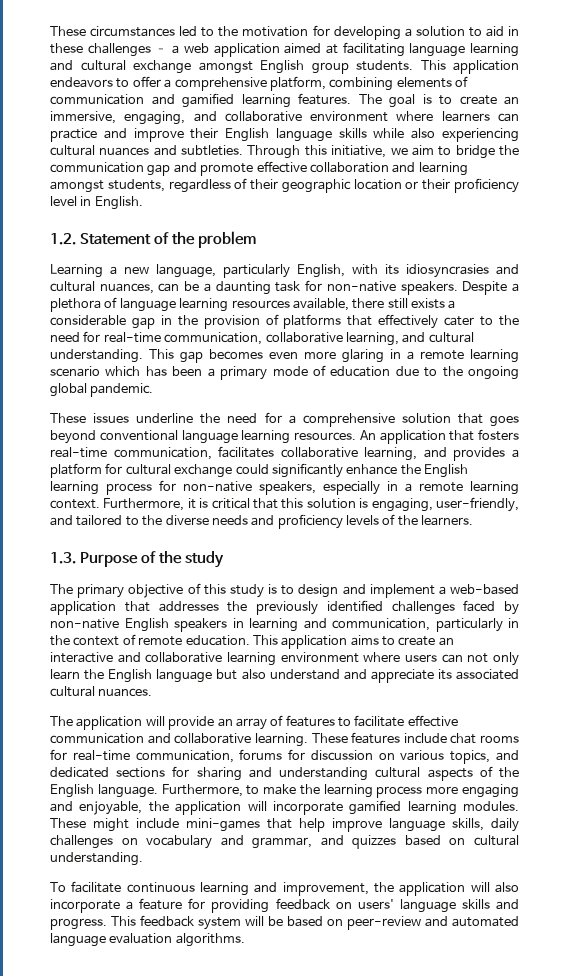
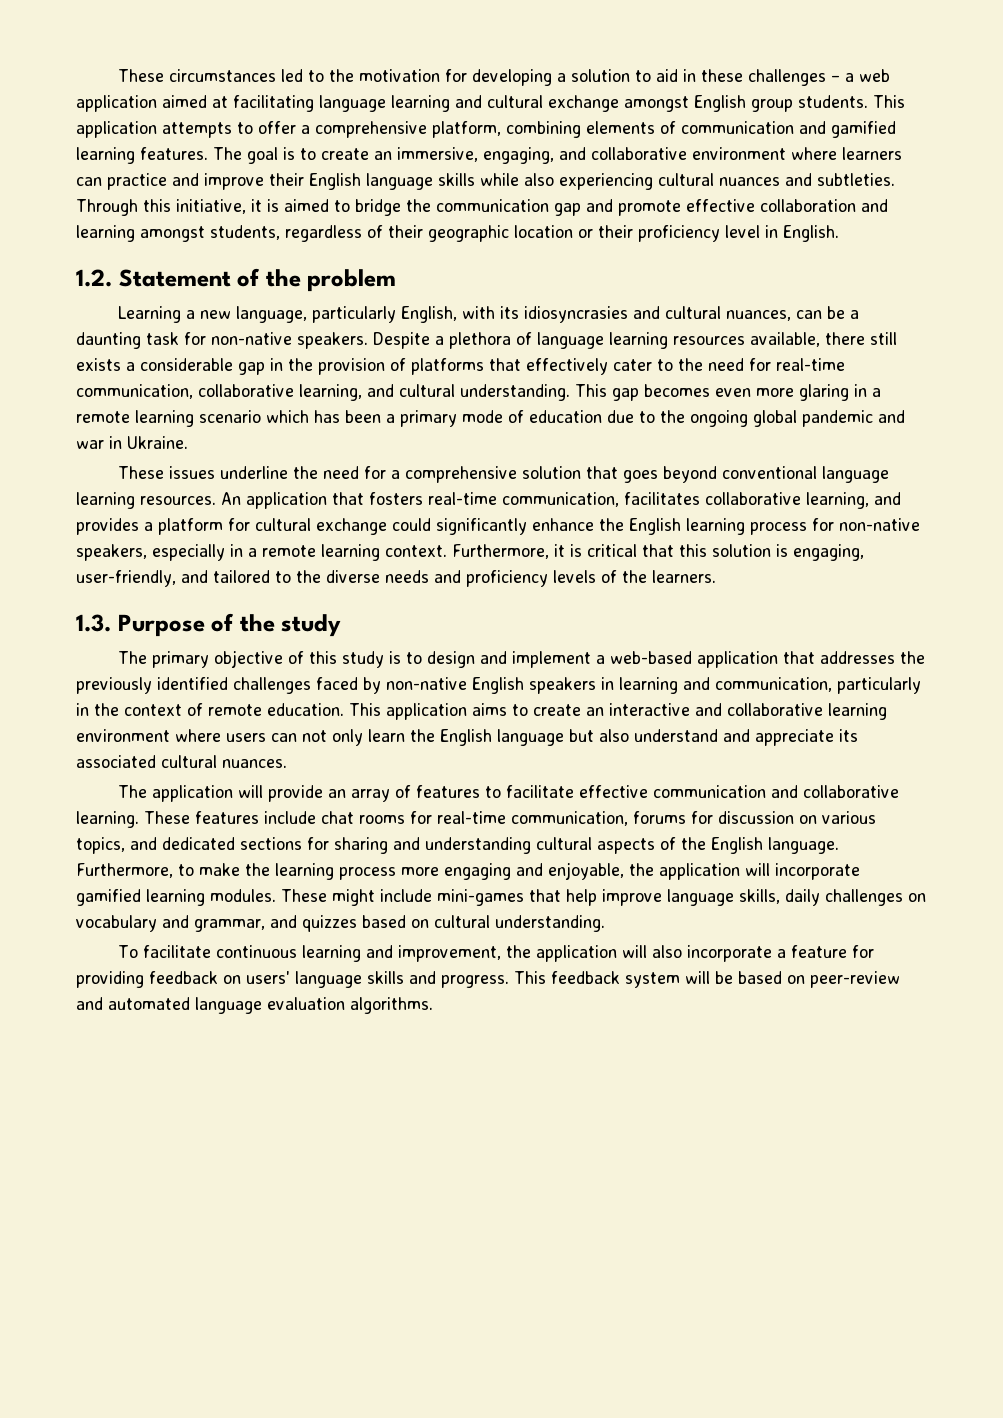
- This application endeavors to offer a comprehensive platform, combining elements of communication and gamified learning features.
+ This application attempts to offer a comprehensive platform, combining elements of communication and gamified learning features.
- Through this initiative, we aim to bridge the communication gap and promote effective collaboration and learning amongst students, regardless of their geographic location or their proficiency level in English.
+ Through this initiative, it is aimed to bridge the communication gap and promote effective collaboration and learning amongst students, regardless of their geographic location or their proficiency level in English.
- This gap becomes even more glaring in a remote learning scenario which has been a primary mode of education due to the ongoing global pandemic.
+ This gap becomes even more glaring in a remote learning scenario which has been a primary mode of education due to the ongoing global pandemic and war in Ukraine.

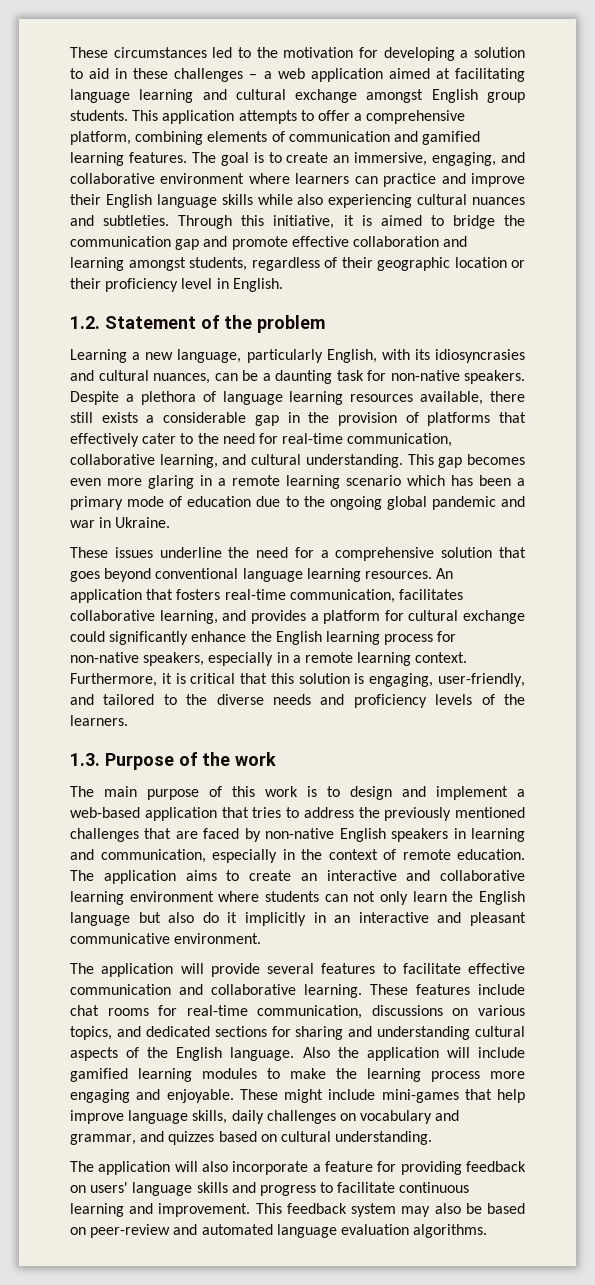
- 1.3. Purpose of the study
- The primary objective of this study is to design and implement a web-based application that addresses the previously identified challenges faced by non-native English speakers in learning and communication, particularly in the context of remote education.
+ 1.3. Purpose of the work
+ The main purpose of this work is to design and implement a web-based application that tries to address the previously mentioned challenges that are faced by non-native English speakers in learning and communication, especially in the context of remote education.
- This application aims to create an interactive and collaborative learning environment where users can not only learn the English language but also understand and appreciate its associated cultural nuances.
+ The application aims to create an interactive and collaborative learning environment where students can not only learn the English language but also do it implicitly in an interactive and pleasant communicative environment.
- The application will provide an array of features to facilitate effective communication and collaborative learning.
+ The application will provide several features to facilitate effective communication and collaborative learning.
- These features include chat rooms for real-time communication, forums for discussion on various topics, and dedicated sections for sharing and understanding cultural aspects of the English language.
+ These features include chat rooms for real-time communication, discussions on various topics, and dedicated sections for sharing and understanding cultural aspects of the English language.
- Furthermore, to make the learning process more engaging and enjoyable, the application will incorporate gamified learning modules.
+ Also the application will include gamified learning modules to make the learning process more engaging and enjoyable.
- To facilitate continuous learning and improvement, the application will also incorporate a feature for providing feedback on users' language skills and progress.
+ The application will also incorporate a feature for providing feedback on users' language skills and progress to facilitate continuous learning and improvement.
- This feedback system will be based on peer-review and automated language evaluation algorithms.
+ This feedback system may also be based on peer-review and automated language evaluation algorithms.

